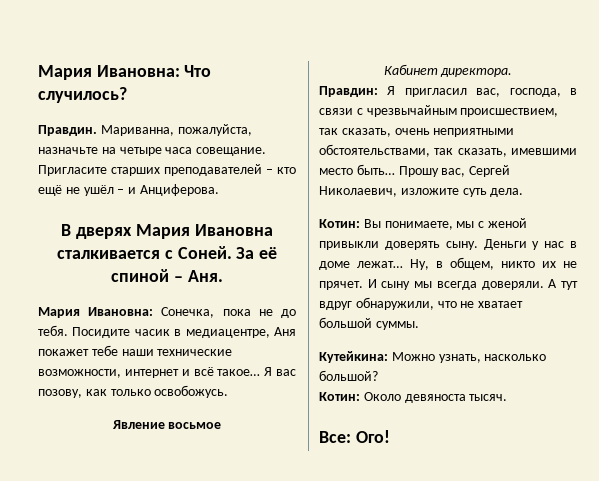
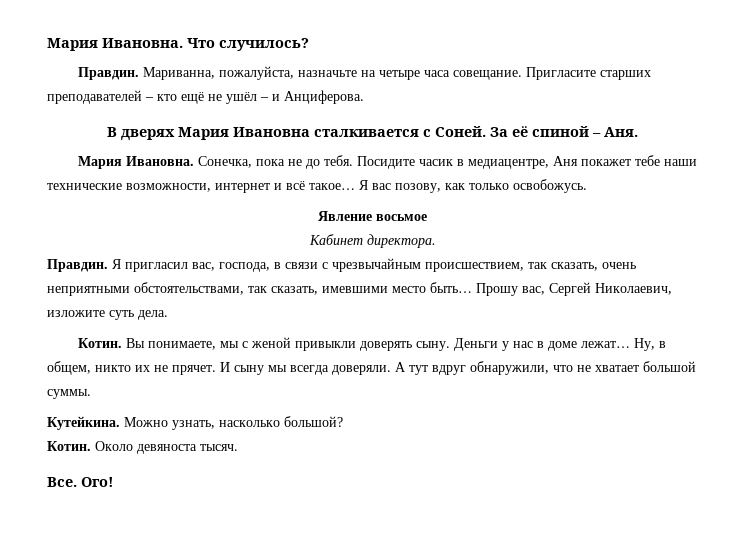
- Мария Ивановна: Что случилось?
+ Мария Ивановна. Что случилось?
- Мария Ивановна: Сонечка, пока не до тебя.
+ Мария Ивановна. Сонечка, пока не до тебя.
- Правдин: Я пригласил вас, господа, в связи с чрезвычайным происшествием, так сказать, очень неприятными обстоятельствами, так сказать, имевшими место быть…
+ Правдин. Я пригласил вас, господа, в связи с чрезвычайным происшествием, так сказать, очень неприятными обстоятельствами, так сказать, имевшими место быть…
- Котин: Вы понимаете, мы с женой привыкли доверять сыну.
+ Котин. Вы понимаете, мы с женой привыкли доверять сыну.
- Кутейкина: Можно узнать, насколько большой?
+ Кутейкина. Можно узнать, насколько большой?
- Котин: Около девяноста тысяч.
+ Котин. Около девяноста тысяч.
- Все: Ого!
+ Все. Ого!

